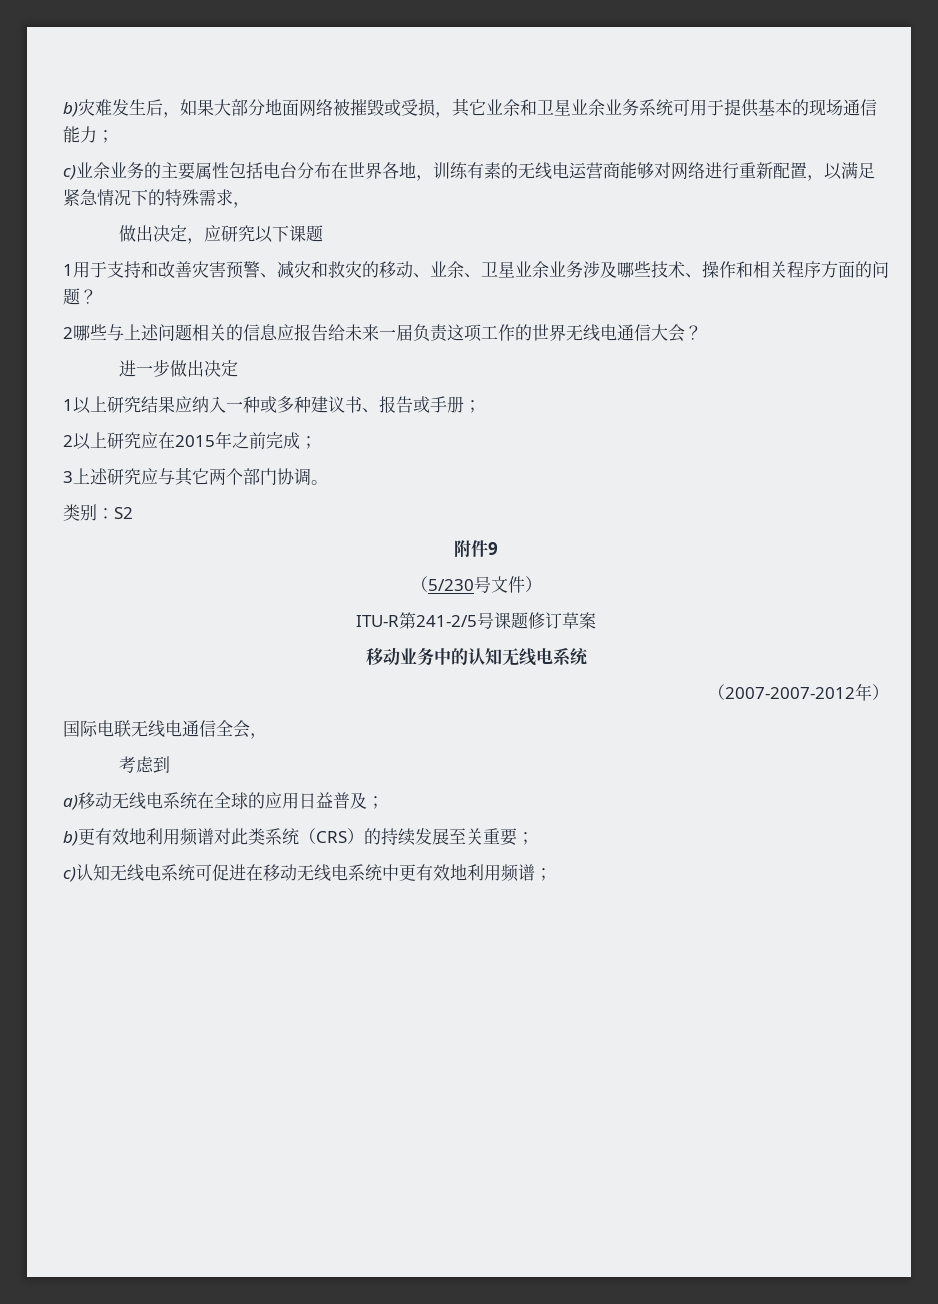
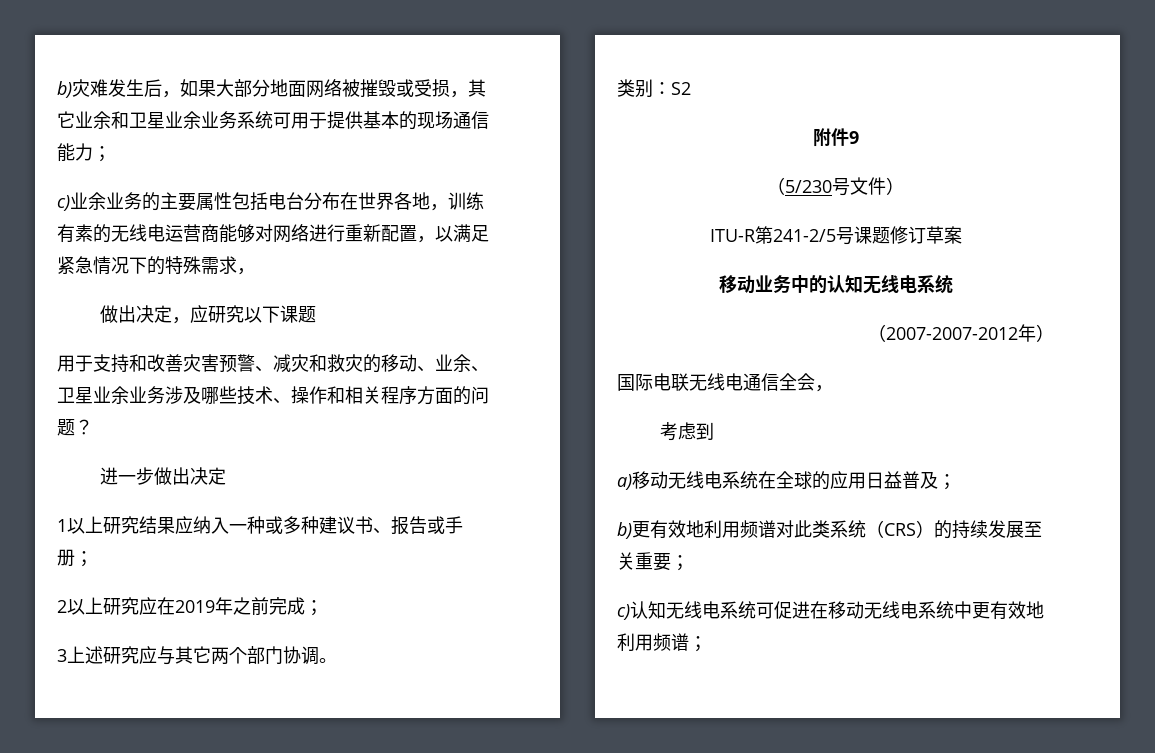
- 1用于支持和改善灾害预警、减灾和救灾的移动、业余、卫星业余业务涉及哪些技术、操作和相关程序方面的问题？
+ 用于支持和改善灾害预警、减灾和救灾的移动、业余、卫星业余业务涉及哪些技术、操作和相关程序方面的问题？
- 2哪些与上述问题相关的信息应报告给未来一届负责这项工作的世界无线电通信大会？
- 2以上研究应在2015年之前完成；
+ 2以上研究应在2019年之前完成；

